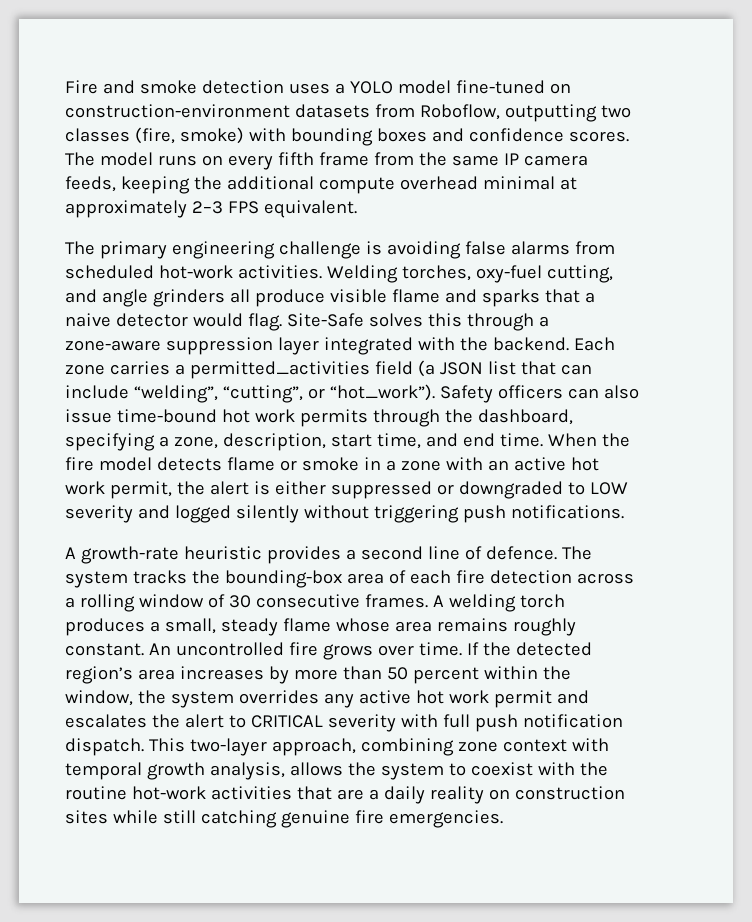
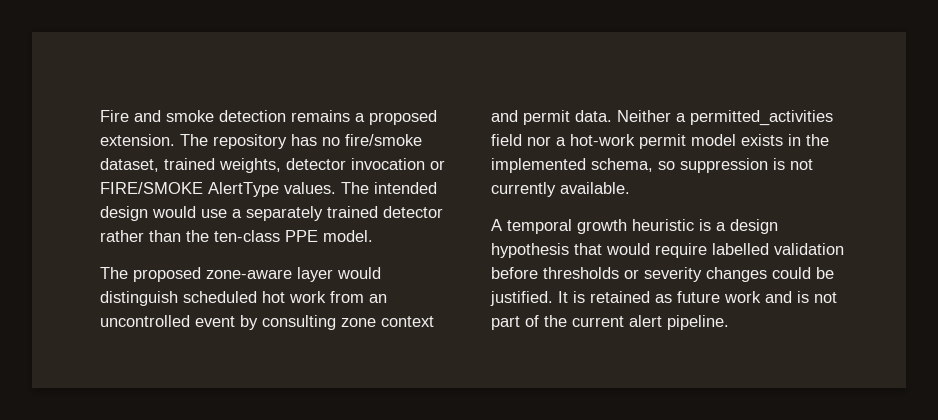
- Fire and smoke detection uses a YOLO model fine-tuned on construction-environment datasets from Roboflow, outputting two classes (fire, smoke) with bounding boxes and confidence scores. The model runs on every fifth frame from the same IP camera feeds, keeping the additional compute overhead minimal at approximately 2–3 FPS equivalent.
- The primary engineering challenge is avoiding false alarms from scheduled hot-work activities. Welding torches, oxy-fuel cutting, and angle grinders all produce visible flame and sparks that a naive detector would flag. Site-Safe solves this through a zone-aware suppression layer integrated with the backend. Each zone carries a permitted_activities field (a JSON list that can include “welding”, “cutting”, or “hot_work”). Safety officers can also issue time-bound hot work permits through the dashboard, specifying a zone, description, start time, and end time. When the fire model detects flame or smoke in a zone with an active hot work permit, the alert is either suppressed or downgraded to LOW severity and logged silently without triggering push notifications.
- A growth-rate heuristic provides a second line of defence. The system tracks the bounding-box area of each fire detection across a rolling window of 30 consecutive frames. A welding torch produces a small, steady flame whose area remains roughly constant. An uncontrolled fire grows over time. If the detected region’s area increases by more than 50 percent within the window, the system overrides any active hot work permit and escalates the alert to CRITICAL severity with full push notification dispatch. This two-layer approach, combining zone context with temporal growth analysis, allows the system to coexist with the routine hot-work activities that are a daily reality on construction sites while still catching genuine fire emergencies.
+ Fire and smoke detection remains a proposed extension. The repository has no fire/smoke dataset, trained weights, detector invocation or FIRE/SMOKE AlertType values. The intended design would use a separately trained detector rather than the ten-class PPE model.
+ The proposed zone-aware layer would distinguish scheduled hot work from an uncontrolled event by consulting zone context and permit data. Neither a permitted_activities field nor a hot-work permit model exists in the implemented schema, so suppression is not currently available.
+ A temporal growth heuristic is a design hypothesis that would require labelled validation before thresholds or severity changes could be justified. It is retained as future work and is not part of the current alert pipeline.

